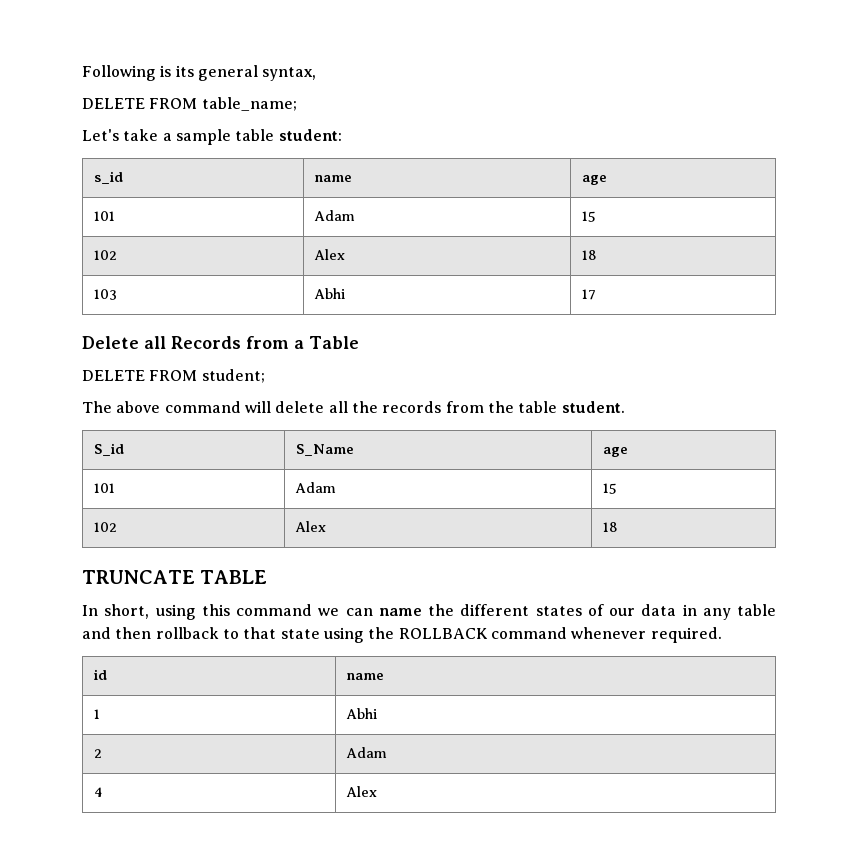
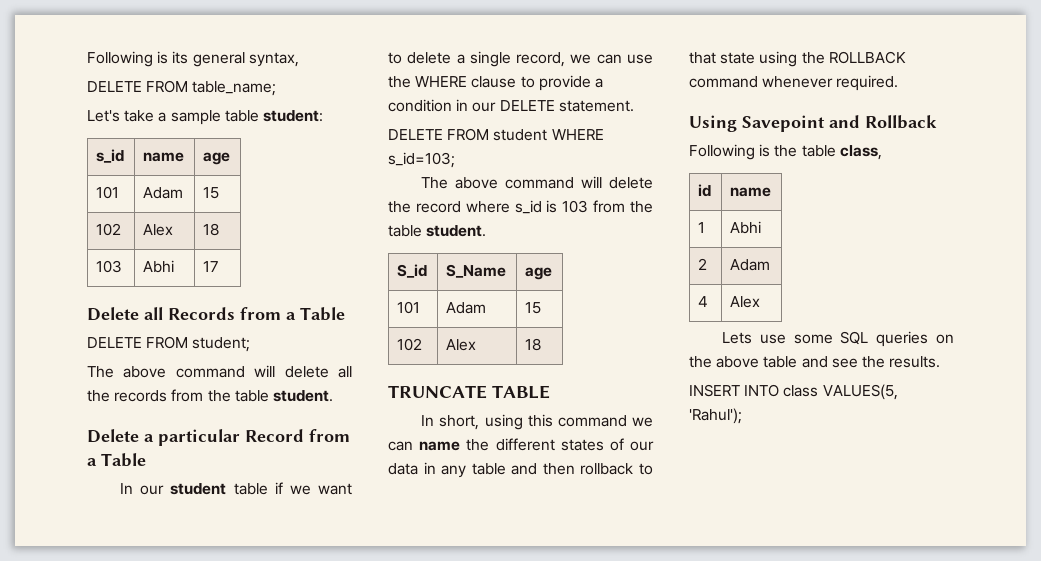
+ Delete a particular Record from a Table
+ In our student table if we want to delete a single record, we can use the WHERE clause to provide a condition in our DELETE statement.
+ DELETE FROM student WHERE s_id=103;
+ The above command will delete the record where s_id is 103 from the table student.
+ Using Savepoint and Rollback
+ Following is the table class,
+ Lets use some SQL queries on the above table and see the results.
+ INSERT INTO class VALUES(5, 'Rahul');

